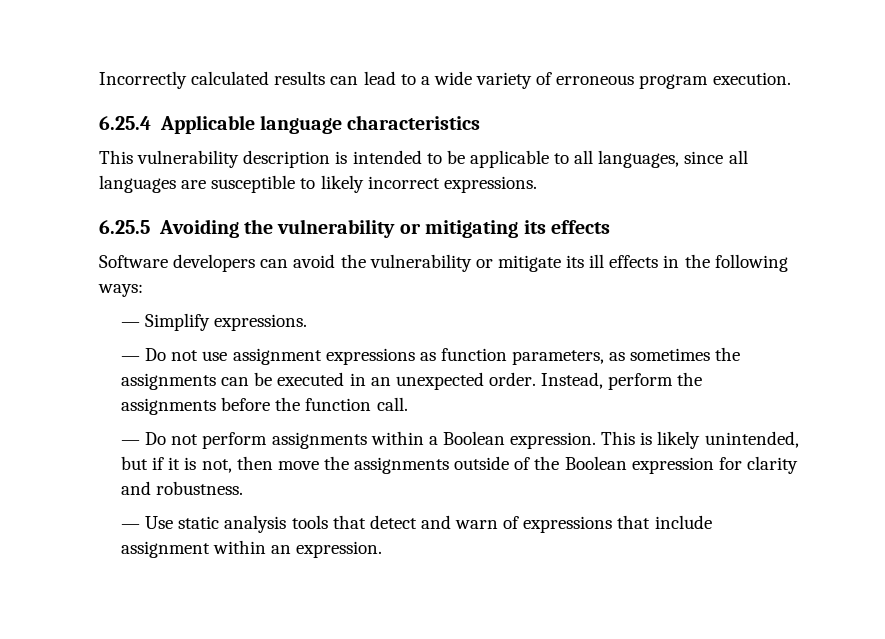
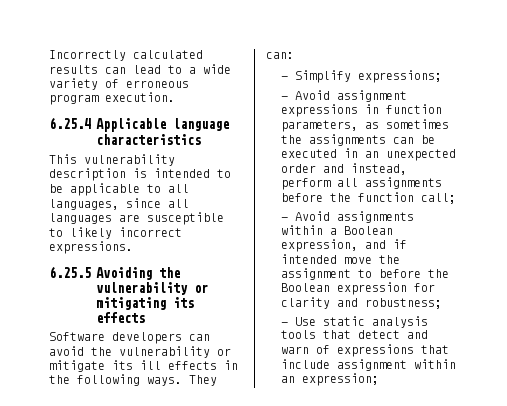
- Software developers can avoid the vulnerability or mitigate its ill effects in the following ways:
+ Software developers can avoid the vulnerability or mitigate its ill effects in the following ways. They can:
- — Simplify expressions.
- — Do not use assignment expressions as function parameters, as sometimes the assignments can be executed in an unexpected order. Instead, perform the assignments before the function call.
- — Do not perform assignments within a Boolean expression. This is likely unintended, but if it is not, then move the assignments outside of the Boolean expression for clarity and robustness.
+ — Simplify expressions;
+ — Avoid assignment expressions in function parameters, as sometimes the assignments can be executed in an unexpected order and instead, perform all assignments before the function call;
+ — Avoid assignments within a Boolean expression, and if intended move the assignment to before the Boolean expression for clarity and robustness;
- — Use static analysis tools that detect and warn of expressions that include assignment within an expression.
+ — Use static analysis tools that detect and warn of expressions that include assignment within an expression;

